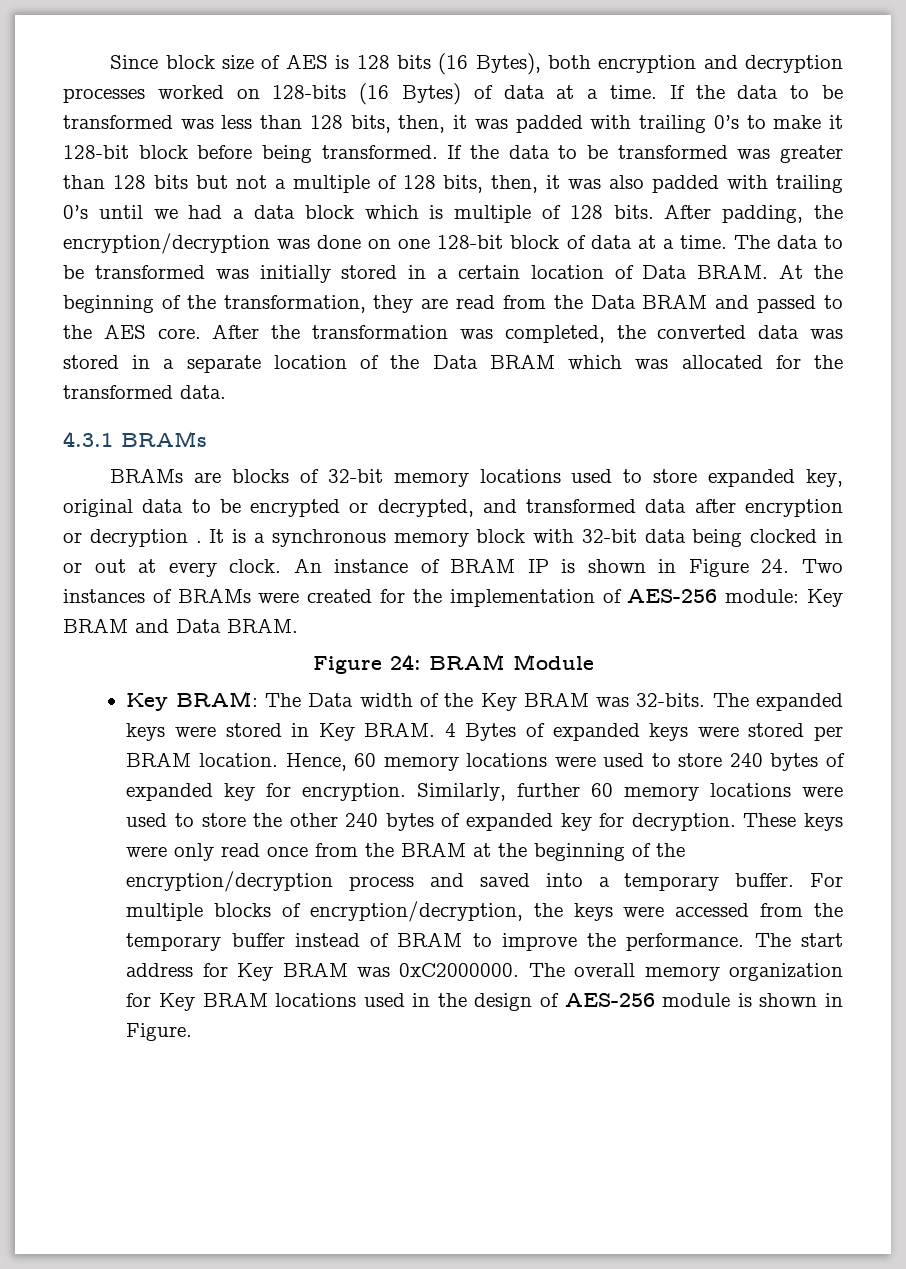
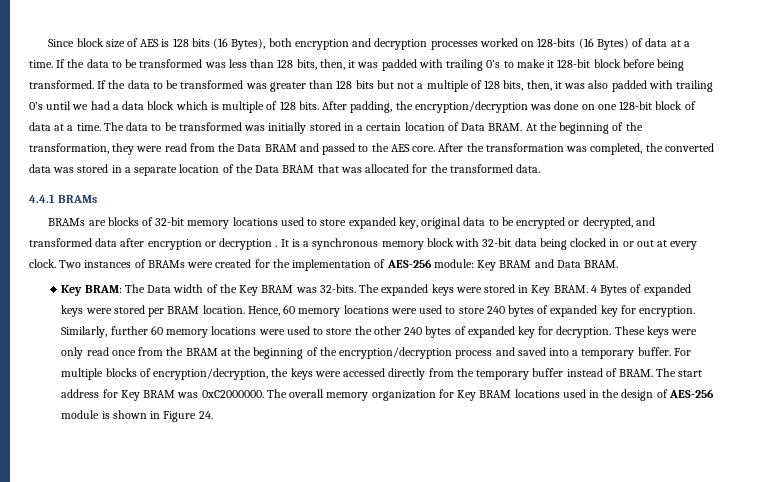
- At the beginning of the transformation, they are read from the Data BRAM and passed to the AES core.
+ At the beginning of the transformation, they were read from the Data BRAM and passed to the AES core.
- After the transformation was completed, the converted data was stored in a separate location of the Data BRAM which was allocated for the transformed data.
+ After the transformation was completed, the converted data was stored in a separate location of the Data BRAM that was allocated for the transformed data.
- 4.3.1 BRAMs
+ 4.4.1 BRAMs
- An instance of BRAM IP is shown in Figure 24. Two instances of BRAMs were created for the implementation of AES-256 module: Key BRAM and Data BRAM.
+ Two instances of BRAMs were created for the implementation of AES-256 module: Key BRAM and Data BRAM.
- Figure 24: BRAM Module
- For multiple blocks of encryption/decryption, the keys were accessed from the temporary buffer instead of BRAM to improve the performance.
+ For multiple blocks of encryption/decryption, the keys were accessed directly from the temporary buffer instead of BRAM.
- The overall memory organization for Key BRAM locations used in the design of AES-256 module is shown in Figure.
+ The overall memory organization for Key BRAM locations used in the design of AES-256 module is shown in Figure 24.

